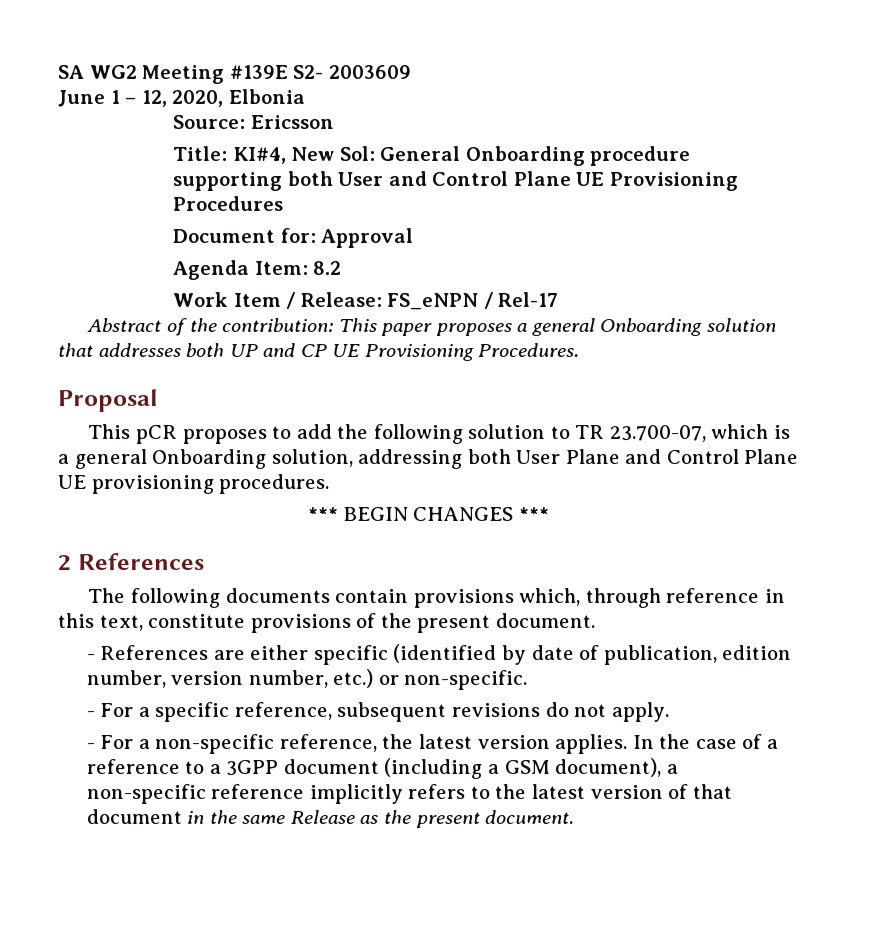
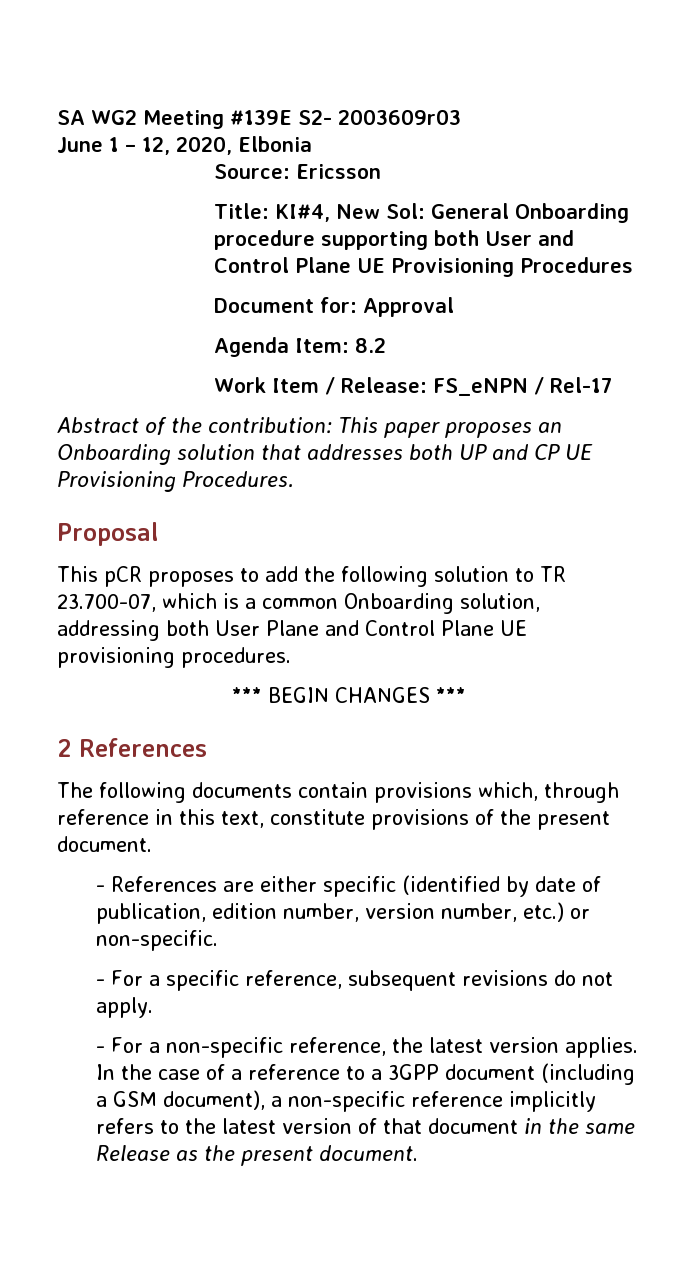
- SA WG2 Meeting #139E S2- 2003609
+ SA WG2 Meeting #139E S2- 2003609r03
- Abstract of the contribution: This paper proposes a general Onboarding solution that addresses both UP and CP UE Provisioning Procedures.
+ Abstract of the contribution: This paper proposes an Onboarding solution that addresses both UP and CP UE Provisioning Procedures.
- This pCR proposes to add the following solution to TR 23.700-07, which is a general Onboarding solution, addressing both User Plane and Control Plane UE provisioning procedures.
+ This pCR proposes to add the following solution to TR 23.700-07, which is a common Onboarding solution, addressing both User Plane and Control Plane UE provisioning procedures.

